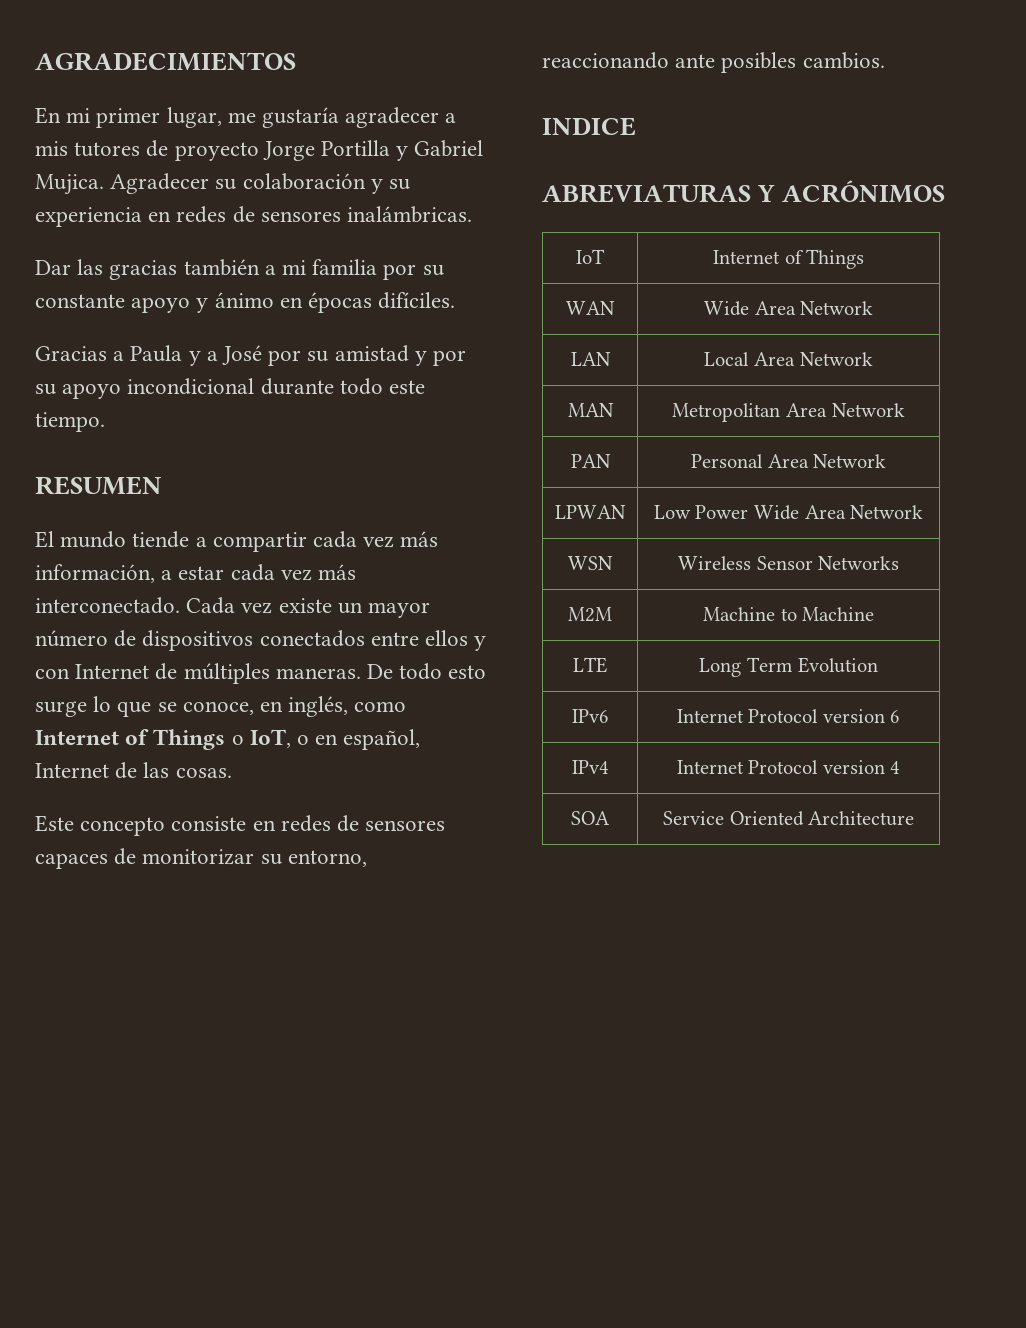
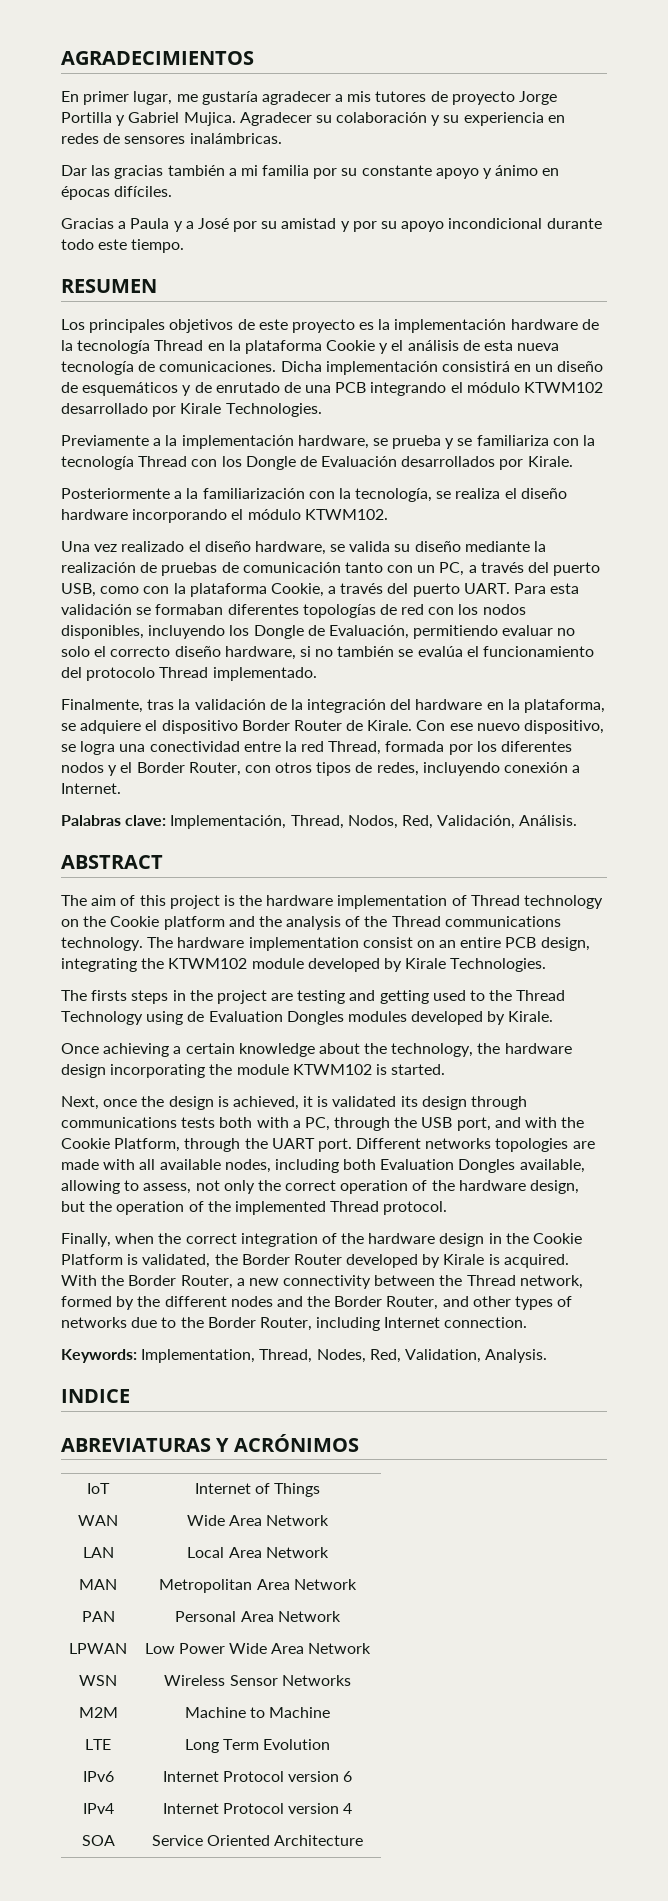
- En mi primer lugar, me gustaría agradecer a mis tutores de proyecto Jorge Portilla y Gabriel Mujica.
+ En primer lugar, me gustaría agradecer a mis tutores de proyecto Jorge Portilla y Gabriel Mujica.
- El mundo tiende a compartir cada vez más información, a estar cada vez más interconectado. Cada vez existe un mayor número de dispositivos conectados entre ellos y con Internet de múltiples maneras. De todo esto surge lo que se conoce, en inglés, como Internet of Things o IoT, o en español, Internet de las cosas.
- Este concepto consiste en redes de sensores capaces de monitorizar su entorno, reaccionando ante posibles cambios.
+ Los principales objetivos de este proyecto es la implementación hardware de la tecnología Thread en la plataforma Cookie y el análisis de esta nueva tecnología de comunicaciones. Dicha implementación consistirá en un diseño de esquemáticos y de enrutado de una PCB integrando el módulo KTWM102 desarrollado por Kirale Technologies.
+ Previamente a la implementación hardware, se prueba y se familiariza con la tecnología Thread con los Dongle de Evaluación desarrollados por Kirale.
+ Posteriormente a la familiarización con la tecnología, se realiza el diseño hardware incorporando el módulo KTWM102.
+ Una vez realizado el diseño hardware, se valida su diseño mediante la realización de pruebas de comunicación tanto con un PC, a través del puerto USB, como con la plataforma Cookie, a través del puerto UART. Para esta validación se formaban diferentes topologías de red con los nodos disponibles, incluyendo los Dongle de Evaluación, permitiendo evaluar no solo el correcto diseño hardware, si no también se evalúa el funcionamiento del protocolo Thread implementado.
+ Finalmente, tras la validación de la integración del hardware en la plataforma, se adquiere el dispositivo Border Router de Kirale. Con ese nuevo dispositivo, se logra una conectividad entre la red Thread, formada por los diferentes nodos y el Border Router, con otros tipos de redes, incluyendo conexión a Internet.
+ Palabras clave: Implementación, Thread, Nodos, Red, Validación, Análisis.
+ ABSTRACT
+ The aim of this project is the hardware implementation of Thread technology on the Cookie platform and the analysis of the Thread communications technology. The hardware implementation consist on an entire PCB design, integrating the KTWM102 module developed by Kirale Technologies.
+ The firsts steps in the project are testing and getting used to the Thread Technology using de Evaluation Dongles modules developed by Kirale.
+ Once achieving a certain knowledge about the technology, the hardware design incorporating the module KTWM102 is started.
+ Next, once the design is achieved, it is validated its design through communications tests both with a PC, through the USB port, and with the Cookie Platform, through the UART port. Different networks topologies are made with all available nodes, including both Evaluation Dongles available, allowing to assess, not only the correct operation of the hardware design, but the operation of the implemented Thread protocol.
+ Finally, when the correct integration of the hardware design in the Cookie Platform is validated, the Border Router developed by Kirale is acquired. With the Border Router, a new connectivity between the Thread network, formed by the different nodes and the Border Router, and other types of networks due to the Border Router, including Internet connection.
+ Keywords: Implementation, Thread, Nodes, Red, Validation, Analysis.

